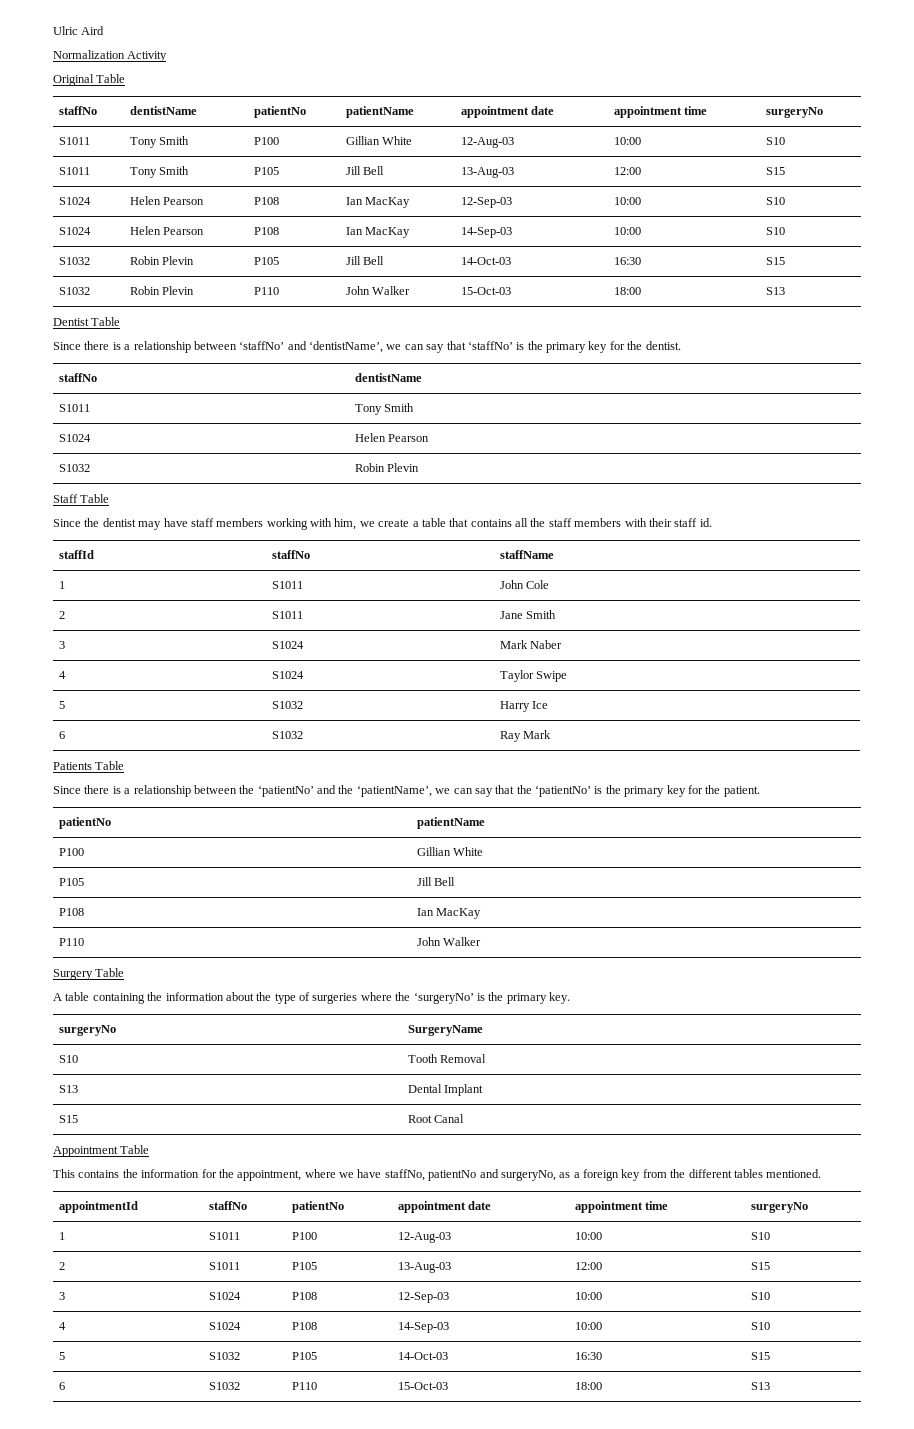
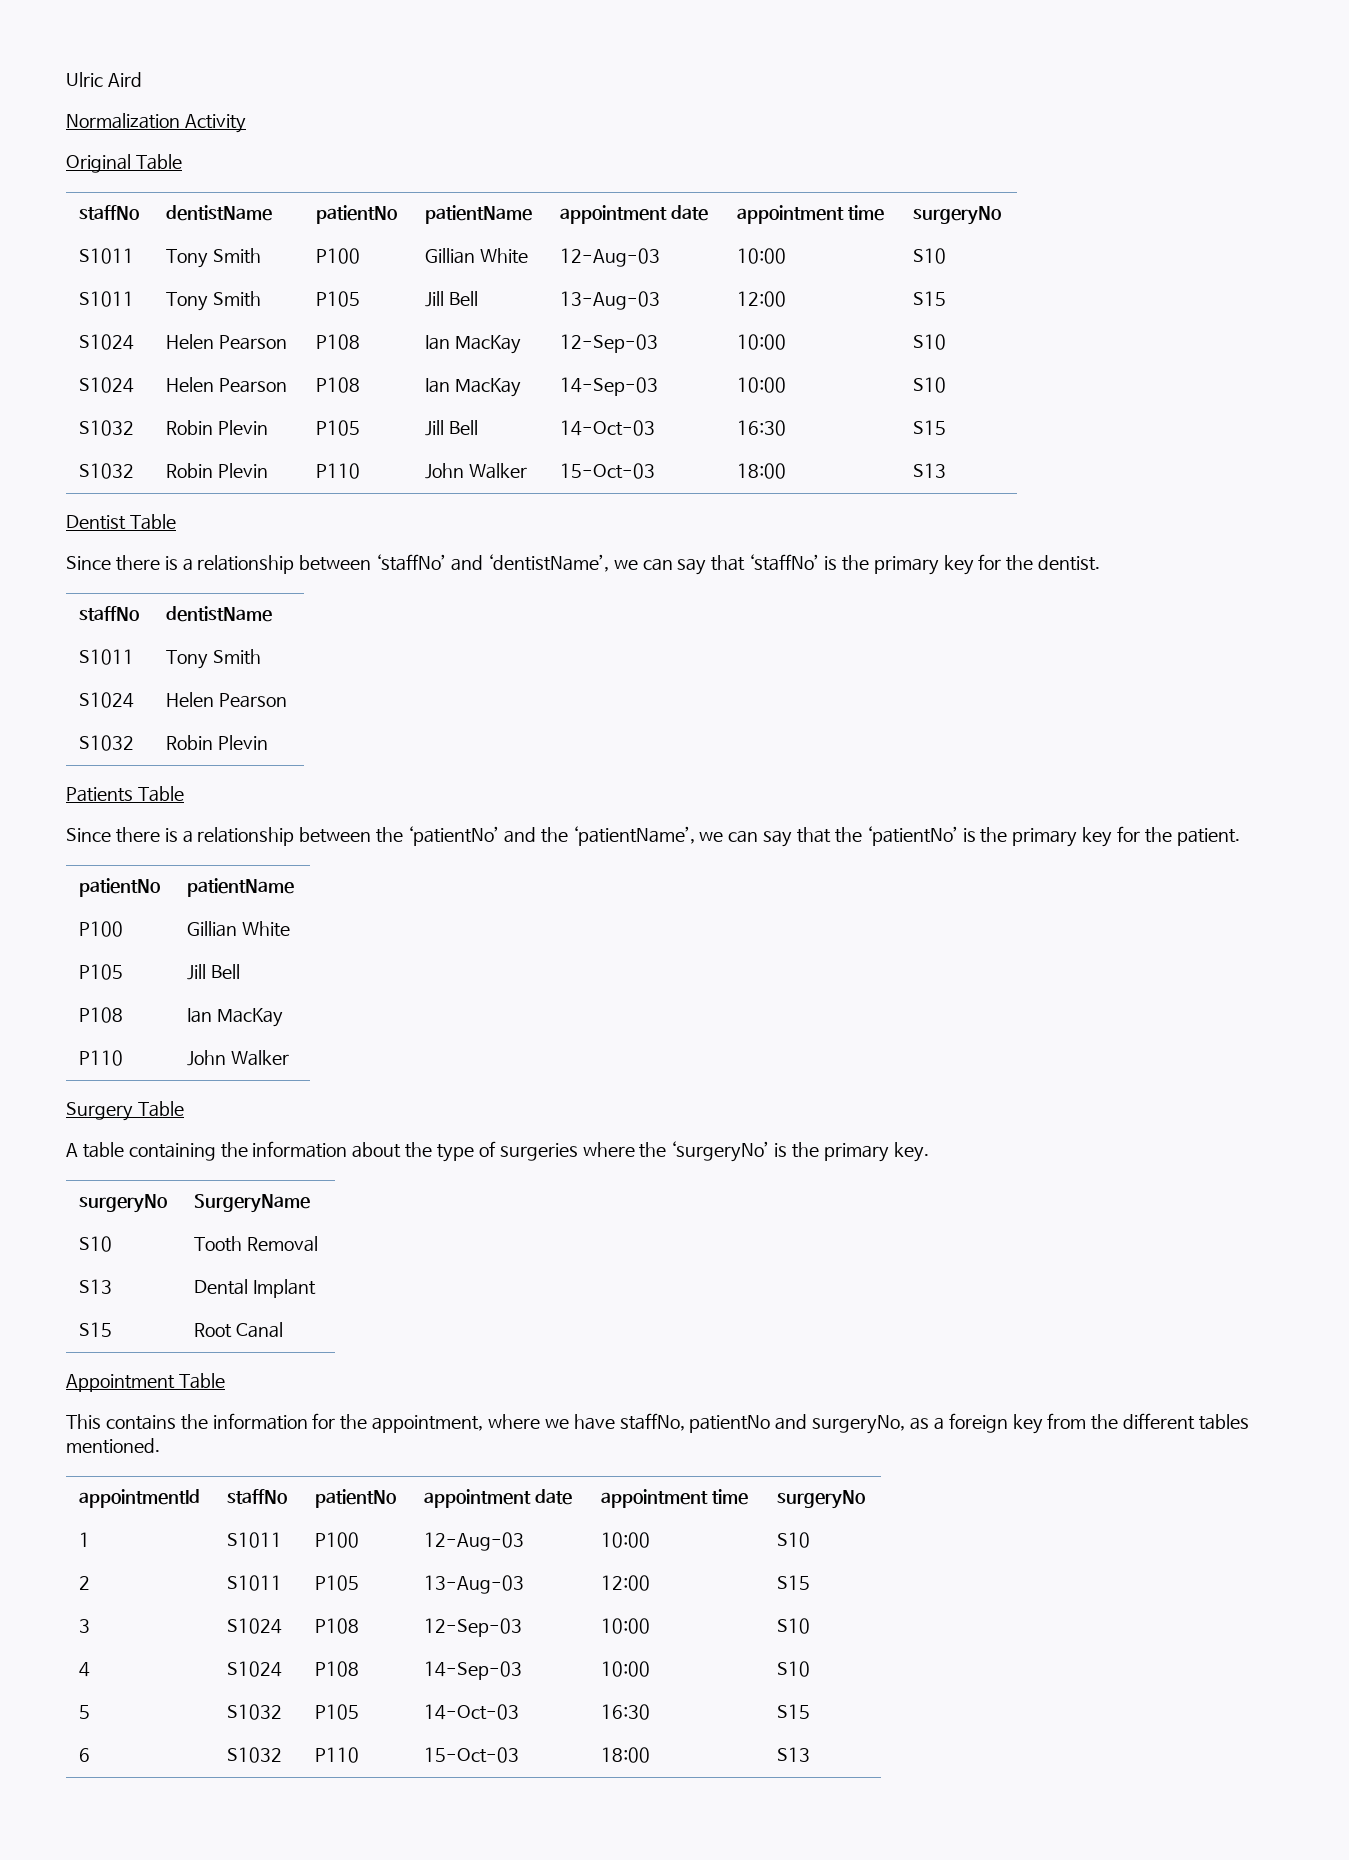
- Staff Table
- Since the dentist may have staff members working with him, we create a table that contains all the staff members with their staff id.
- staffId | staffNo | staffName
- 1 | S1011 | John Cole
- 2 | S1011 | Jane Smith
- 3 | S1024 | Mark Naber
- 4 | S1024 | Taylor Swipe
- 5 | S1032 | Harry Ice
- 6 | S1032 | Ray Mark

